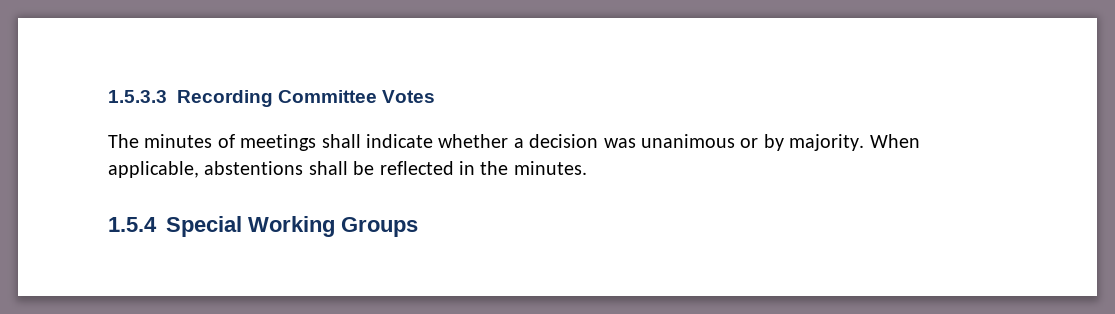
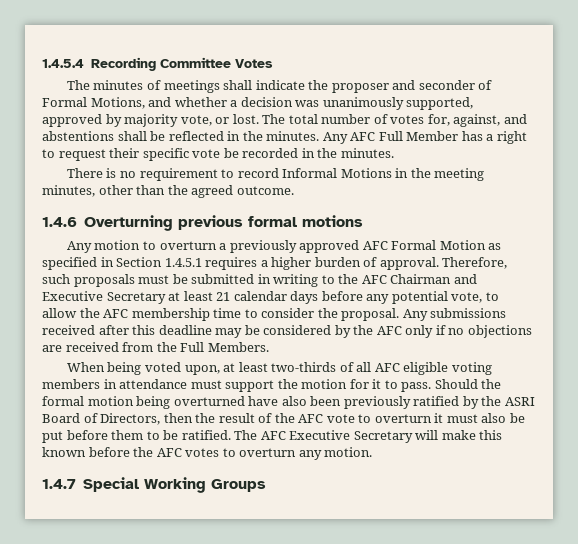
- 1.5.3.3 Recording Committee Votes
+ 1.4.5.4 Recording Committee Votes
- The minutes of meetings shall indicate whether a decision was unanimous or by majority. When applicable, abstentions shall be reflected in the minutes.
- 1.5.4 Special Working Groups
+ The minutes of meetings shall indicate the proposer and seconder of Formal Motions, and whether a decision was unanimously supported, approved by majority vote, or lost. The total number of votes for, against, and abstentions shall be reflected in the minutes. Any AFC Full Member has a right to request their specific vote be recorded in the minutes.
+ There is no requirement to record Informal Motions in the meeting minutes, other than the agreed outcome.
+ 1.4.6 Overturning previous formal motions
+ Any motion to overturn a previously approved AFC Formal Motion as specified in Section 1.4.5.1 requires a higher burden of approval. Therefore, such proposals must be submitted in writing to the AFC Chairman and Executive Secretary at least 21 calendar days before any potential vote, to allow the AFC membership time to consider the proposal. Any submissions received after this deadline may be considered by the AFC only if no objections are received from the Full Members.
+ When being voted upon, at least two-thirds of all AFC eligible voting members in attendance must support the motion for it to pass. Should the formal motion being overturned have also been previously ratified by the ASRI Board of Directors, then the result of the AFC vote to overturn it must also be put before them to be ratified. The AFC Executive Secretary will make this known before the AFC votes to overturn any motion.
+ 1.4.7 Special Working Groups

